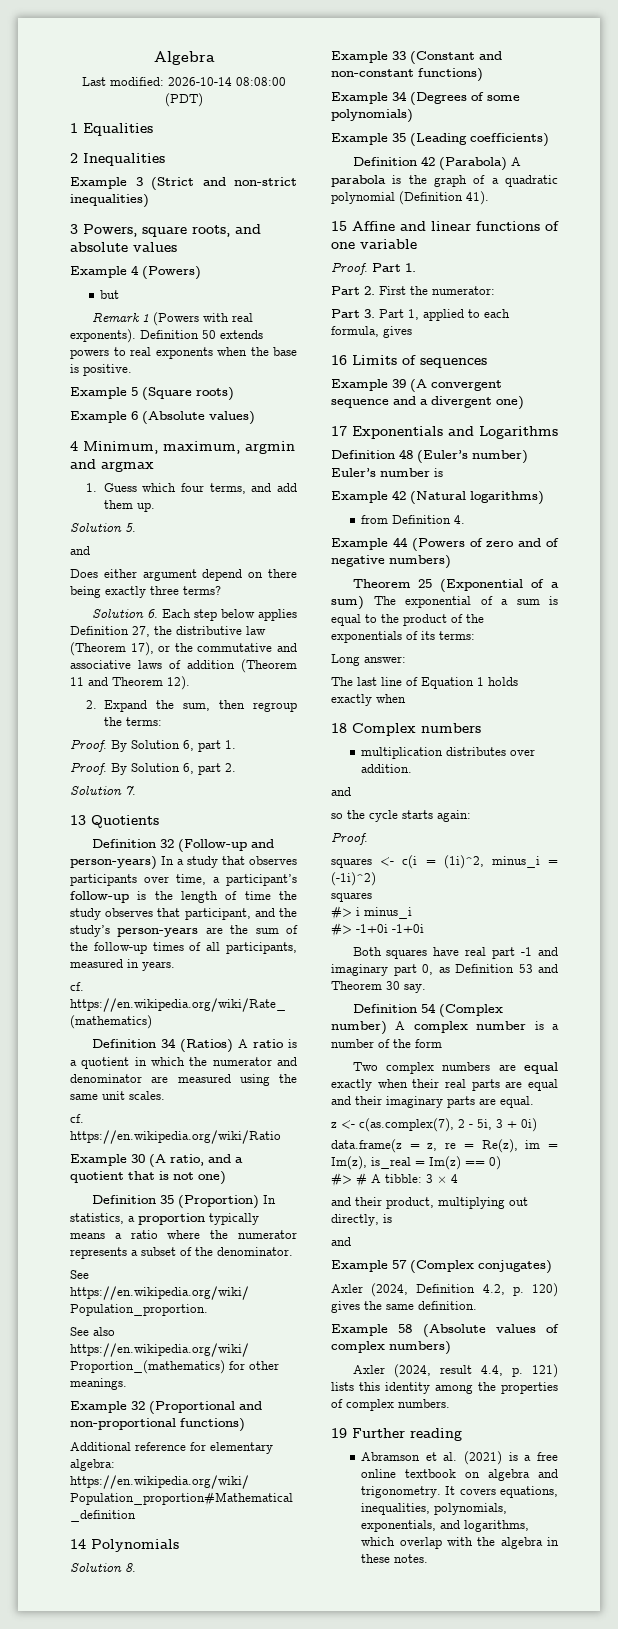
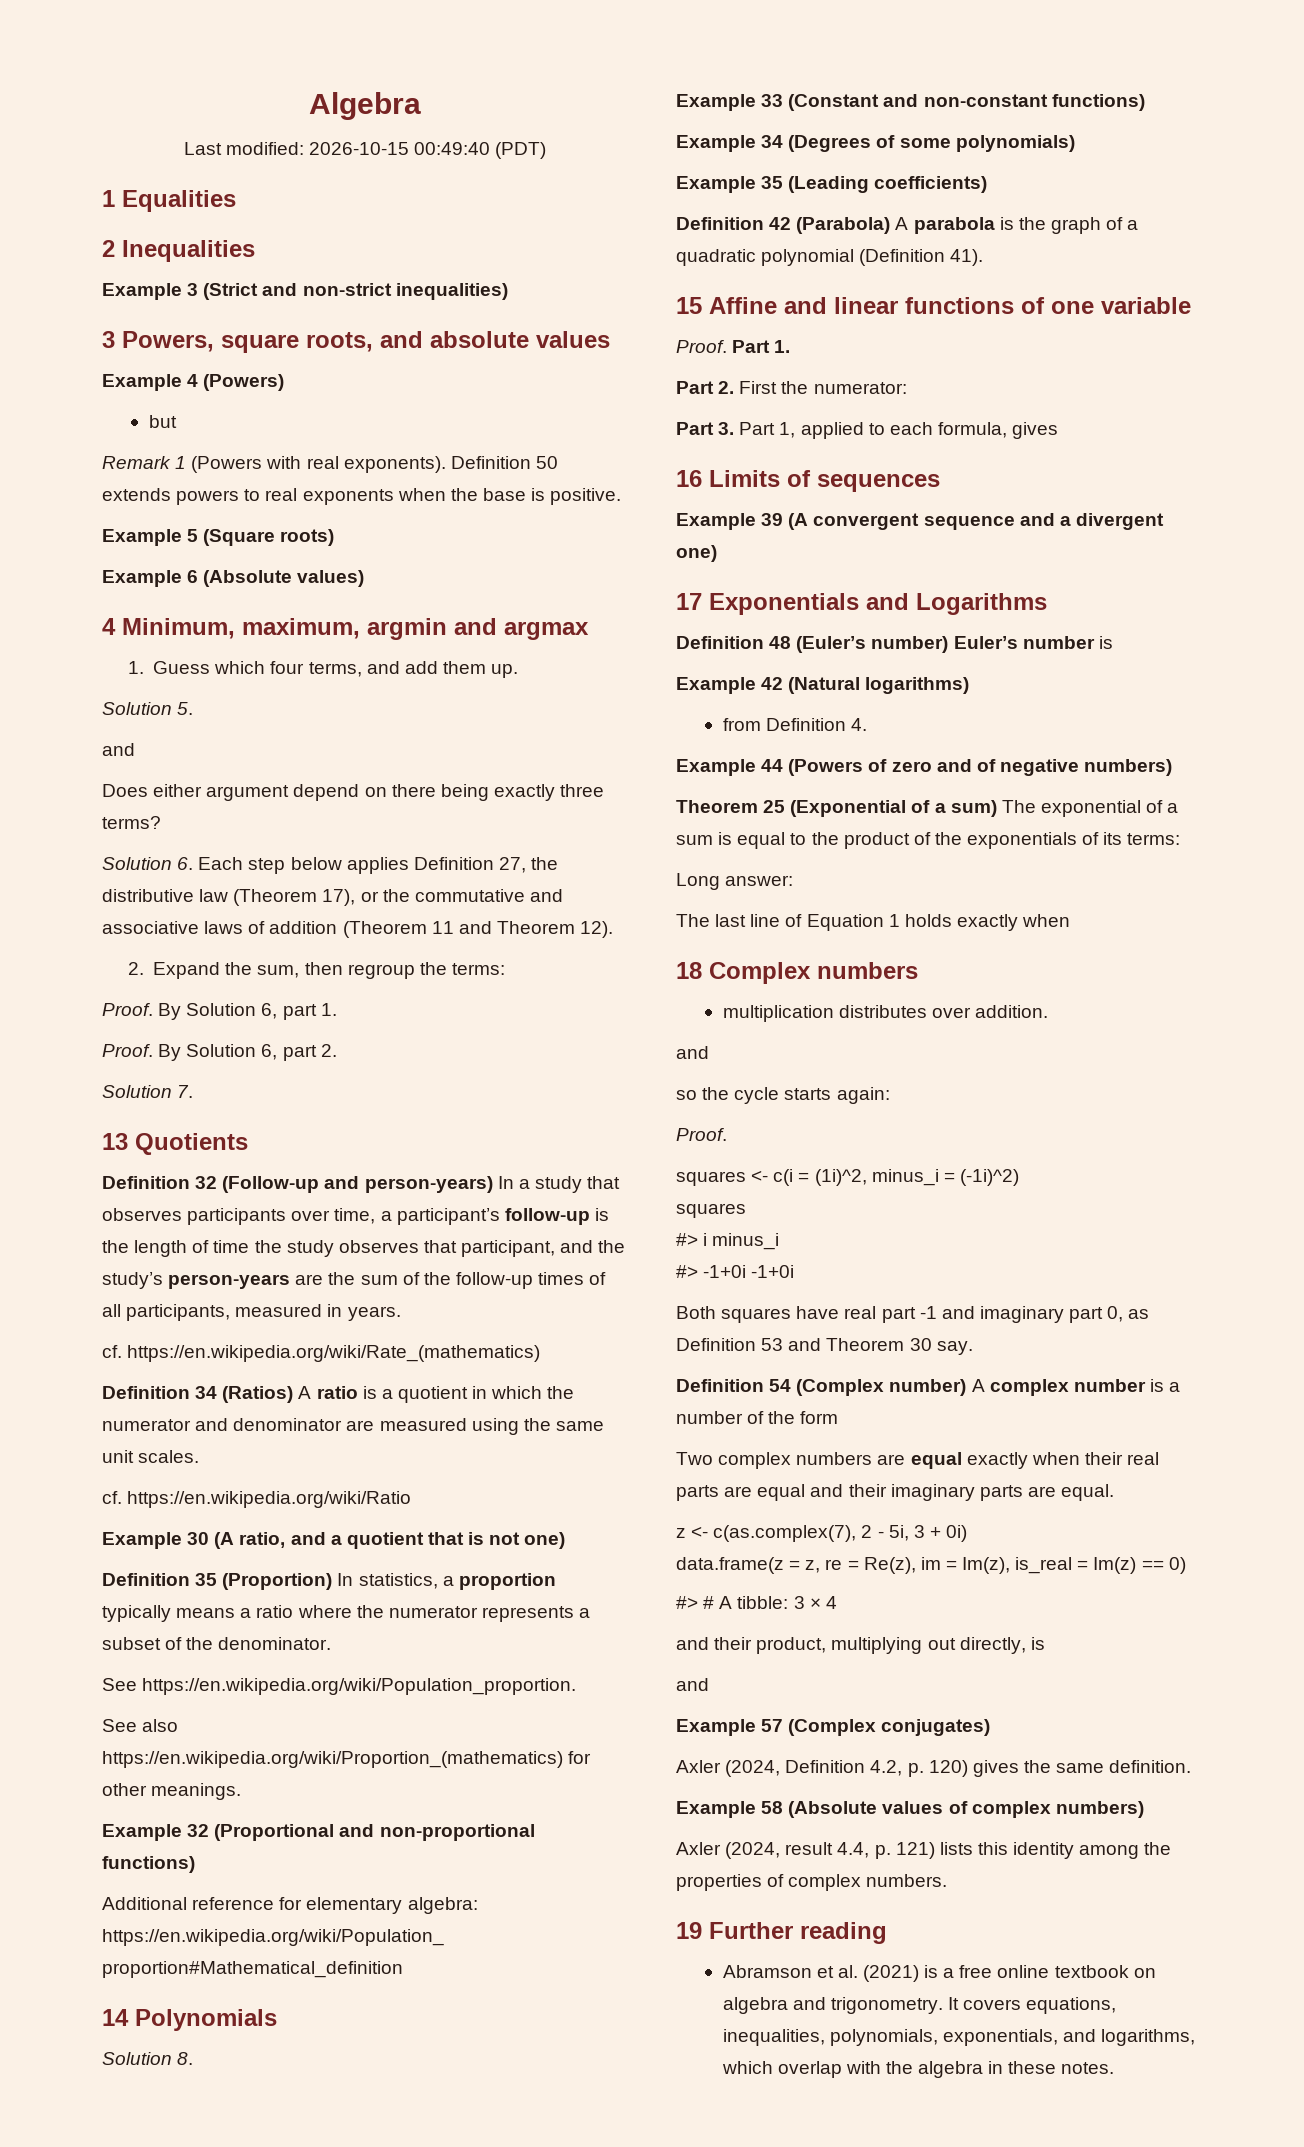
- Last modified: 2026-10-14 08:08:00 (PDT)
+ Last modified: 2026-10-15 00:49:40 (PDT)

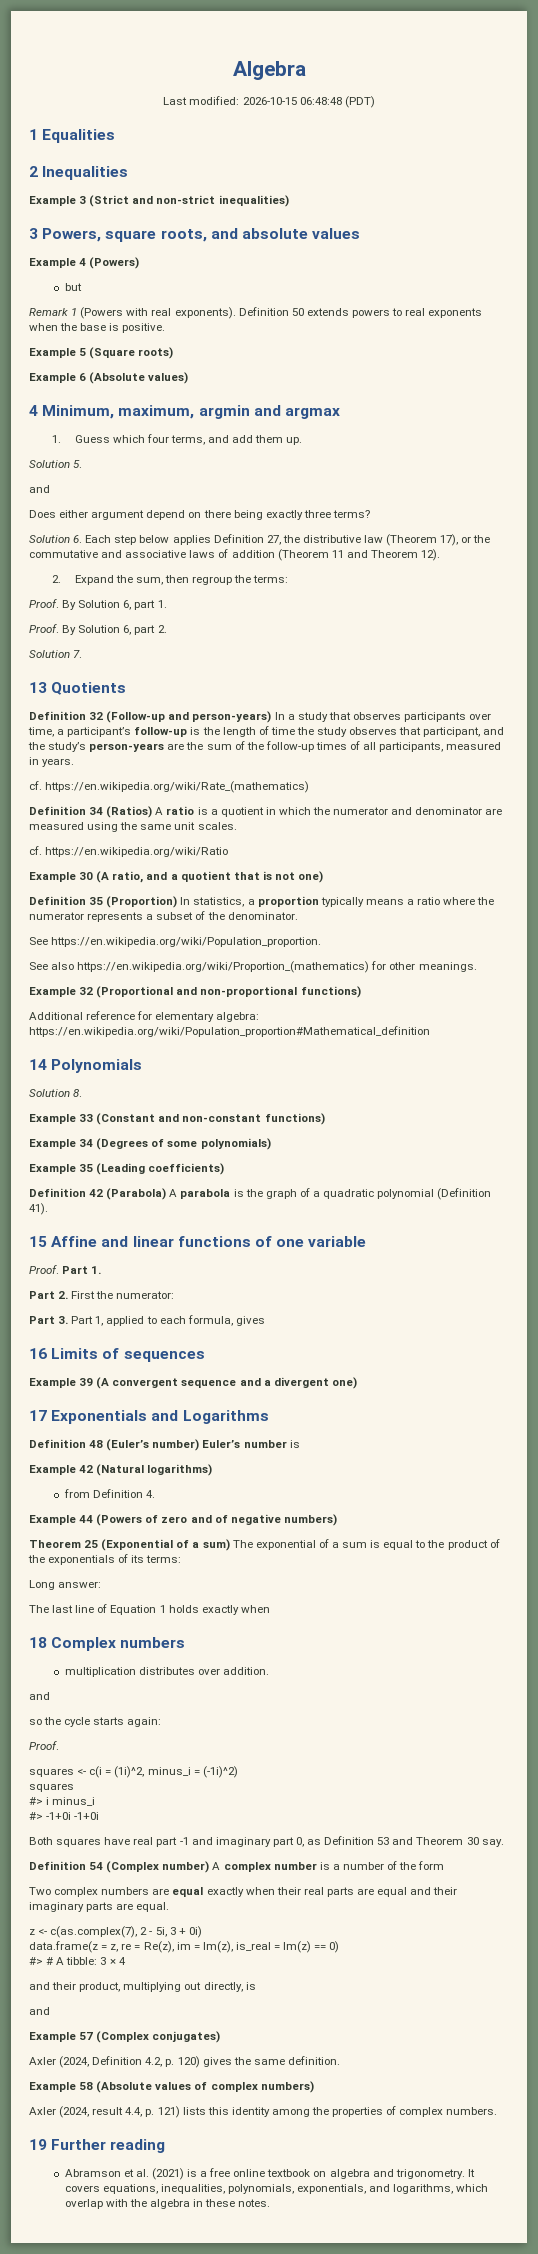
- Last modified: 2026-10-15 00:49:40 (PDT)
+ Last modified: 2026-10-15 06:48:48 (PDT)

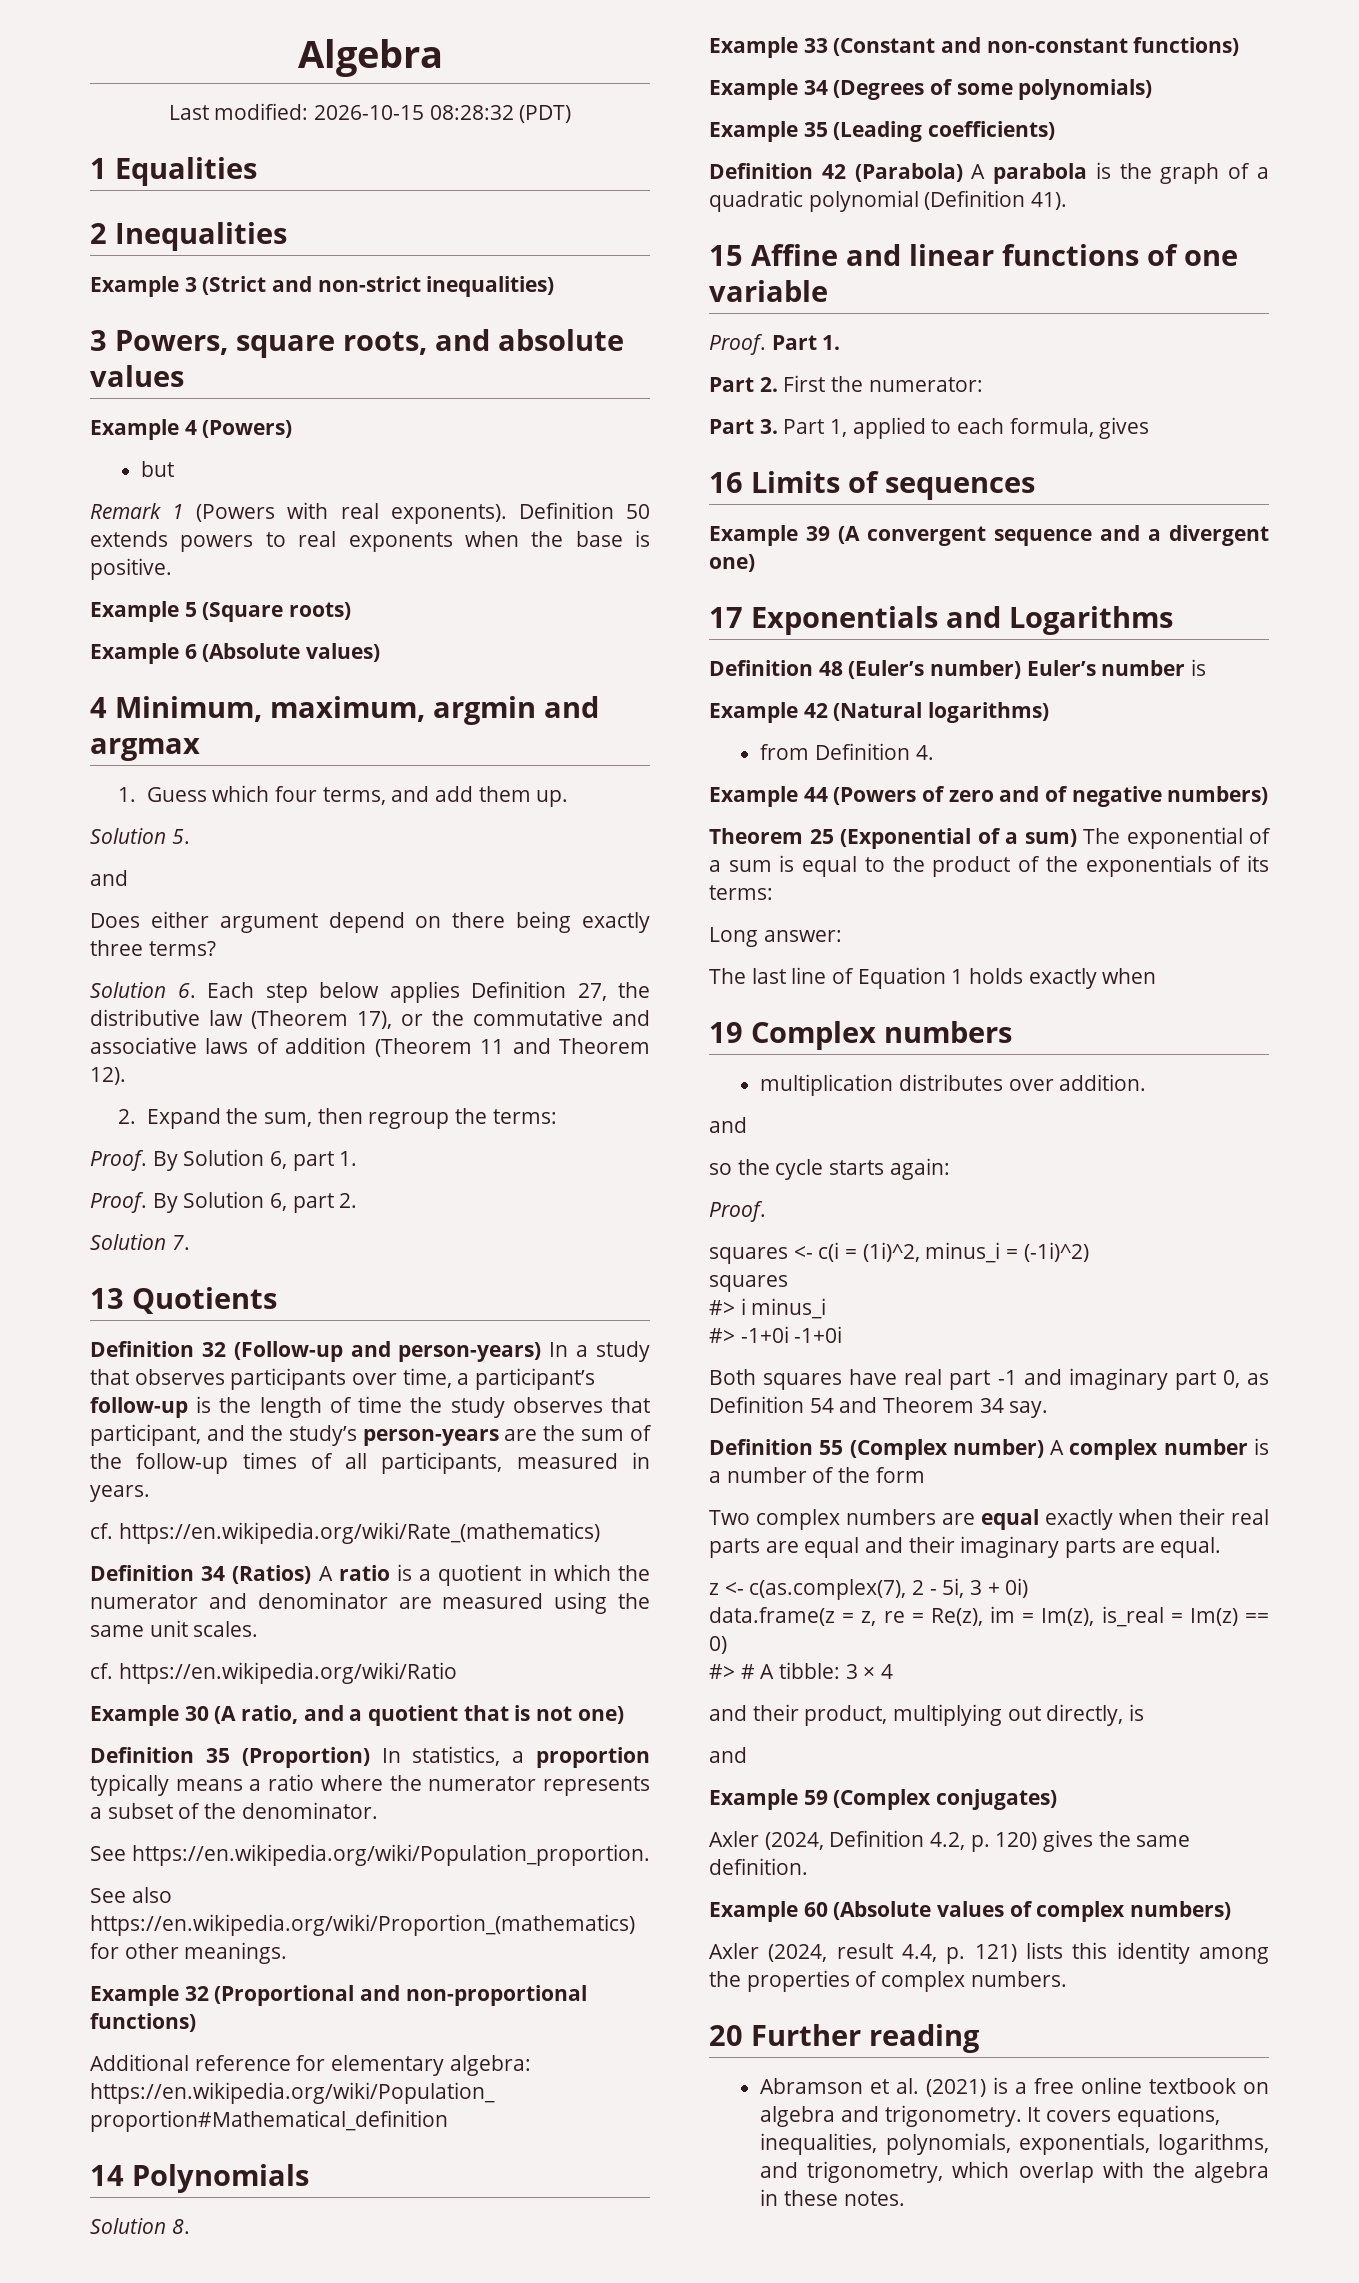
- Last modified: 2026-10-15 06:48:48 (PDT)
+ Last modified: 2026-10-15 08:28:32 (PDT)
- 18 Complex numbers
+ 19 Complex numbers
- Both squares have real part -1 and imaginary part 0, as Definition 53 and Theorem 30 say.
+ Both squares have real part -1 and imaginary part 0, as Definition 54 and Theorem 34 say.
- Definition 54 (Complex number) A complex number is a number of the form
+ Definition 55 (Complex number) A complex number is a number of the form
- Example 57 (Complex conjugates)
+ Example 59 (Complex conjugates)
- Example 58 (Absolute values of complex numbers)
+ Example 60 (Absolute values of complex numbers)
- 19 Further reading
+ 20 Further reading
- It covers equations, inequalities, polynomials, exponentials, and logarithms, which overlap with the algebra in these notes.
+ It covers equations, inequalities, polynomials, exponentials, logarithms, and trigonometry, which overlap with the algebra in these notes.

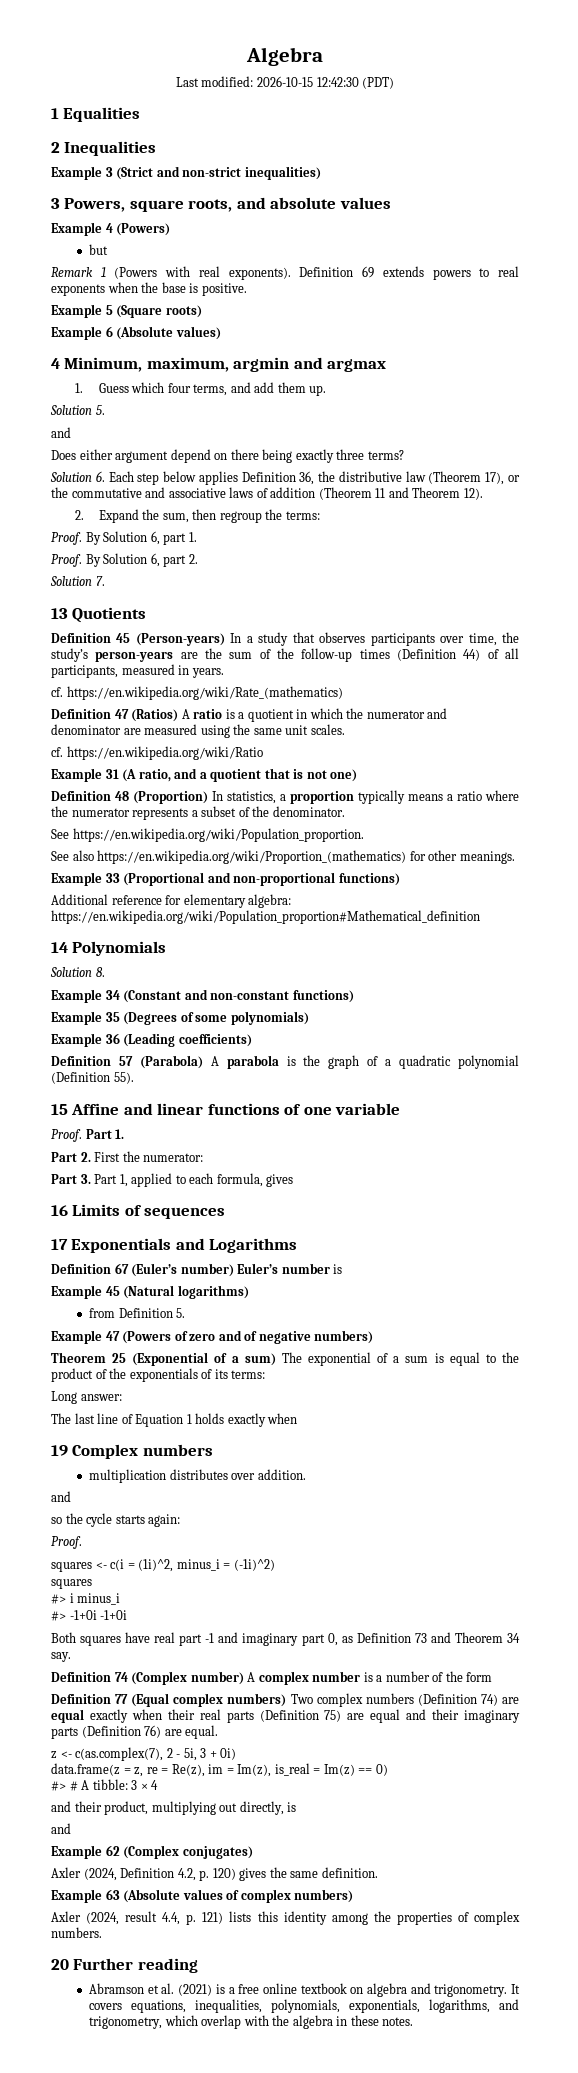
- Last modified: 2026-10-15 08:28:32 (PDT)
+ Last modified: 2026-10-15 12:42:30 (PDT)
- Definition 50 extends powers to real exponents when the base is positive.
+ Definition 69 extends powers to real exponents when the base is positive.
- Solution 6. Each step below applies Definition 27, the distributive law (Theorem 17), or the commutative and associative laws of addition (Theorem 11 and Theorem 12).
+ Solution 6. Each step below applies Definition 36, the distributive law (Theorem 17), or the commutative and associative laws of addition (Theorem 11 and Theorem 12).
- Definition 32 (Follow-up and person-years) In a study that observes participants over time, a participant’s follow-up is the length of time the study observes that participant, and the study’s person-years are the sum of the follow-up times of all participants, measured in years.
+ Definition 45 (Person-years) In a study that observes participants over time, the study’s person-years are the sum of the follow-up times (Definition 44) of all participants, measured in years.
- Definition 34 (Ratios) A ratio is a quotient in which the numerator and denominator are measured using the same unit scales.
+ Definition 47 (Ratios) A ratio is a quotient in which the numerator and denominator are measured using the same unit scales.
- Example 30 (A ratio, and a quotient that is not one)
+ Example 31 (A ratio, and a quotient that is not one)
- Definition 35 (Proportion) In statistics, a proportion typically means a ratio where the numerator represents a subset of the denominator.
+ Definition 48 (Proportion) In statistics, a proportion typically means a ratio where the numerator represents a subset of the denominator.
- Example 32 (Proportional and non-proportional functions)
+ Example 33 (Proportional and non-proportional functions)
- Example 33 (Constant and non-constant functions)
+ Example 34 (Constant and non-constant functions)
- Example 34 (Degrees of some polynomials)
+ Example 35 (Degrees of some polynomials)
- Example 35 (Leading coefficients)
+ Example 36 (Leading coefficients)
- Definition 42 (Parabola) A parabola is the graph of a quadratic polynomial (Definition 41).
+ Definition 57 (Parabola) A parabola is the graph of a quadratic polynomial (Definition 55).
- Example 39 (A convergent sequence and a divergent one)
- Definition 48 (Euler’s number) Euler’s number is
+ Definition 67 (Euler’s number) Euler’s number is
- Example 42 (Natural logarithms)
+ Example 45 (Natural logarithms)
- from Definition 4.
- Example 44 (Powers of zero and of negative numbers)
+ from Definition 5.
+ Example 47 (Powers of zero and of negative numbers)
- Both squares have real part -1 and imaginary part 0, as Definition 54 and Theorem 34 say.
+ Both squares have real part -1 and imaginary part 0, as Definition 73 and Theorem 34 say.
- Definition 55 (Complex number) A complex number is a number of the form
+ Definition 74 (Complex number) A complex number is a number of the form
- Two complex numbers are equal exactly when their real parts are equal and their imaginary parts are equal.
+ Definition 77 (Equal complex numbers) Two complex numbers (Definition 74) are equal exactly when their real parts (Definition 75) are equal and their imaginary parts (Definition 76) are equal.
- Example 59 (Complex conjugates)
+ Example 62 (Complex conjugates)
- Example 60 (Absolute values of complex numbers)
+ Example 63 (Absolute values of complex numbers)

